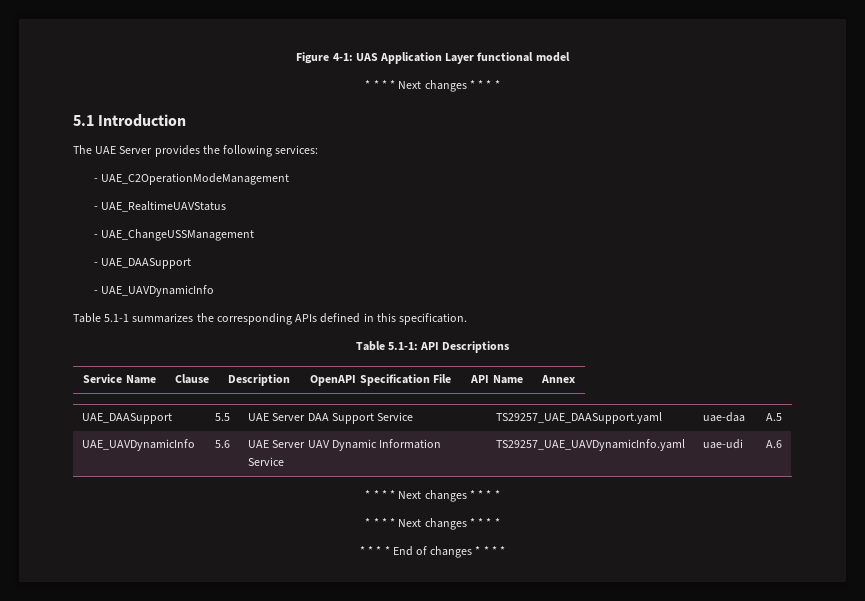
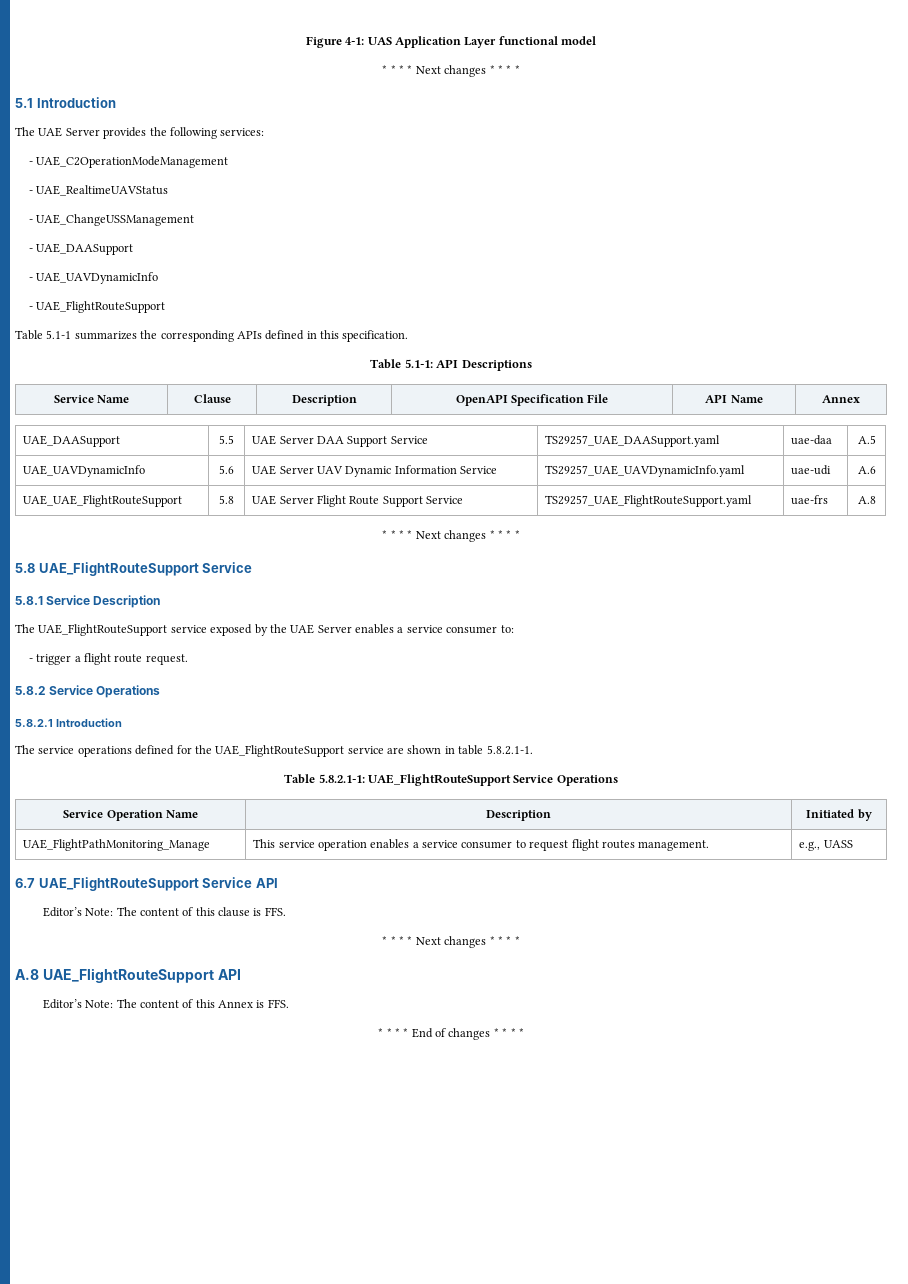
+ - UAE_FlightRouteSupport
+ UAE_UAE_FlightRouteSupport | 5.8 | UAE Server Flight Route Support Service | TS29257_UAE_FlightRouteSupport.yaml | uae-frs | A.8
+ 5.8 UAE_FlightRouteSupport Service
+ 5.8.1 Service Description
+ The UAE_FlightRouteSupport service exposed by the UAE Server enables a service consumer to:
+ - trigger a flight route request.
+ 5.8.2 Service Operations
+ 5.8.2.1 Introduction
+ The service operations defined for the UAE_FlightRouteSupport service are shown in table 5.8.2.1-1.
+ Table 5.8.2.1-1: UAE_FlightRouteSupport Service Operations
+ Service Operation Name | Description | Initiated by
+ UAE_FlightPathMonitoring_Manage | This service operation enables a service consumer to request flight routes management. | e.g., UASS
+ 6.7 UAE_FlightRouteSupport Service API
+ Editor’s Note: The content of this clause is FFS.
+ A.8 UAE_FlightRouteSupport API
+ Editor’s Note: The content of this Annex is FFS.

